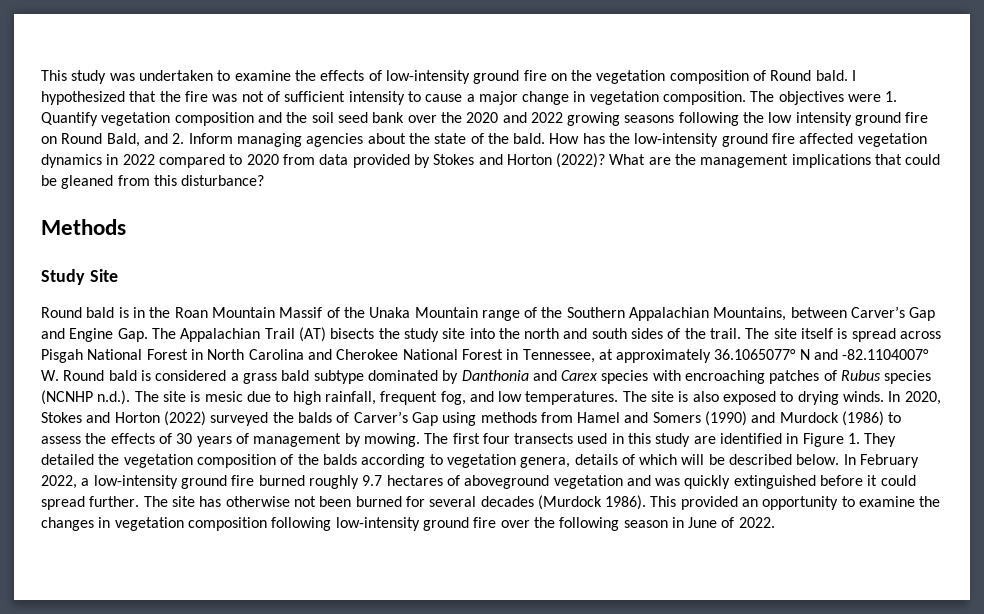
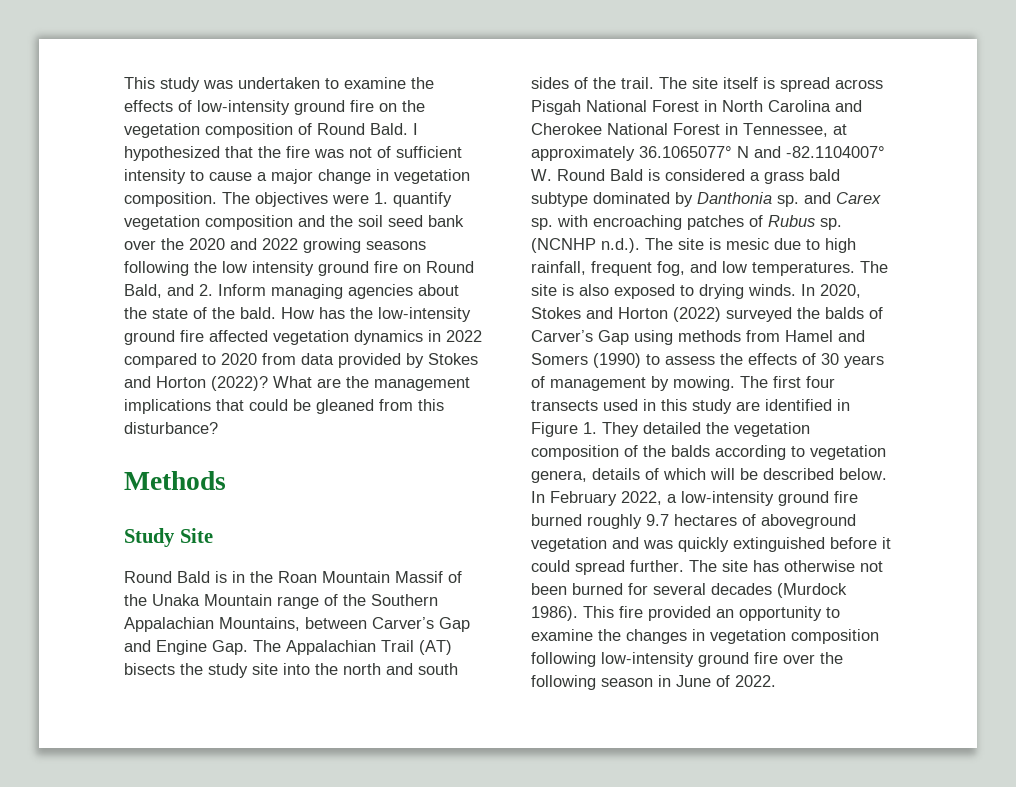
- This study was undertaken to examine the effects of low-intensity ground fire on the vegetation composition of Round bald.
+ This study was undertaken to examine the effects of low-intensity ground fire on the vegetation composition of Round Bald.
- The objectives were 1. Quantify vegetation composition and the soil seed bank over the 2020 and 2022 growing seasons following the low intensity ground fire on Round Bald, and 2. Inform managing agencies about the state of the bald.
+ The objectives were 1. quantify vegetation composition and the soil seed bank over the 2020 and 2022 growing seasons following the low intensity ground fire on Round Bald, and 2. Inform managing agencies about the state of the bald.
- Round bald is in the Roan Mountain Massif of the Unaka Mountain range of the Southern Appalachian Mountains, between Carver’s Gap and Engine Gap. The Appalachian Trail (AT) bisects the study site into the north and south sides of the trail.
+ Round Bald is in the Roan Mountain Massif of the Unaka Mountain range of the Southern Appalachian Mountains, between Carver’s Gap and Engine Gap. The Appalachian Trail (AT) bisects the study site into the north and south sides of the trail.
- The site itself is spread across Pisgah National Forest in North Carolina and Cherokee National Forest in Tennessee, at approximately 36.1065077° N and -82.1104007° W. Round bald is considered a grass bald subtype dominated by Danthonia and Carex species with encroaching patches of Rubus species (NCNHP n.d.). The site is mesic due to high rainfall, frequent fog, and low temperatures.
+ The site itself is spread across Pisgah National Forest in North Carolina and Cherokee National Forest in Tennessee, at approximately 36.1065077° N and -82.1104007° W. Round Bald is considered a grass bald subtype dominated by Danthonia sp. and Carex sp. with encroaching patches of Rubus sp. (NCNHP n.d.). The site is mesic due to high rainfall, frequent fog, and low temperatures.
- In 2020, Stokes and Horton (2022) surveyed the balds of Carver’s Gap using methods from Hamel and Somers (1990) and Murdock (1986) to assess the effects of 30 years of management by mowing.
+ In 2020, Stokes and Horton (2022) surveyed the balds of Carver’s Gap using methods from Hamel and Somers (1990) to assess the effects of 30 years of management by mowing.
- This provided an opportunity to examine the changes in vegetation composition following low-intensity ground fire over the following season in June of 2022.
+ This fire provided an opportunity to examine the changes in vegetation composition following low-intensity ground fire over the following season in June of 2022.

